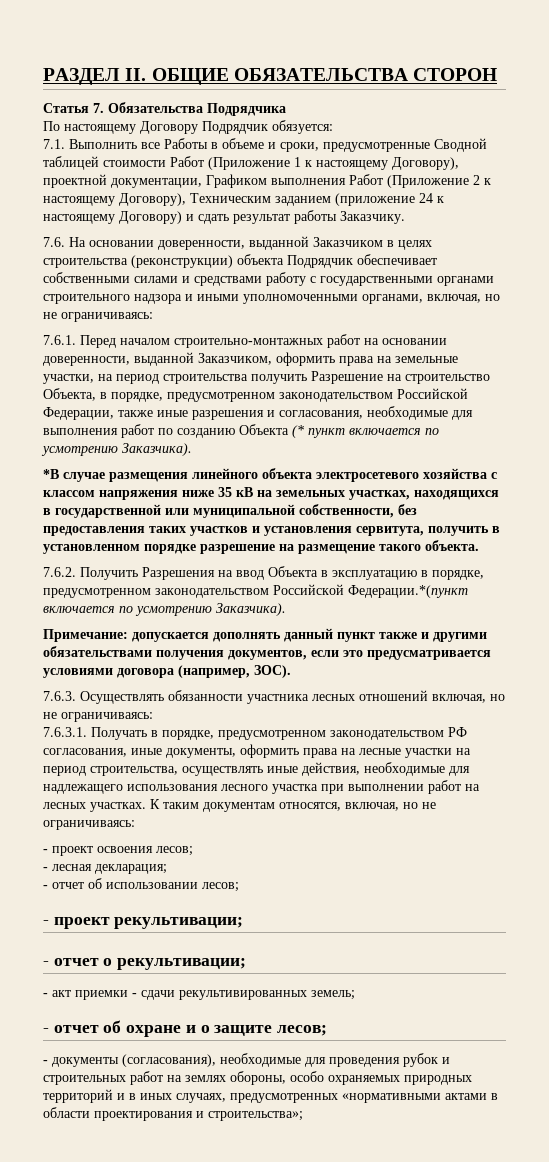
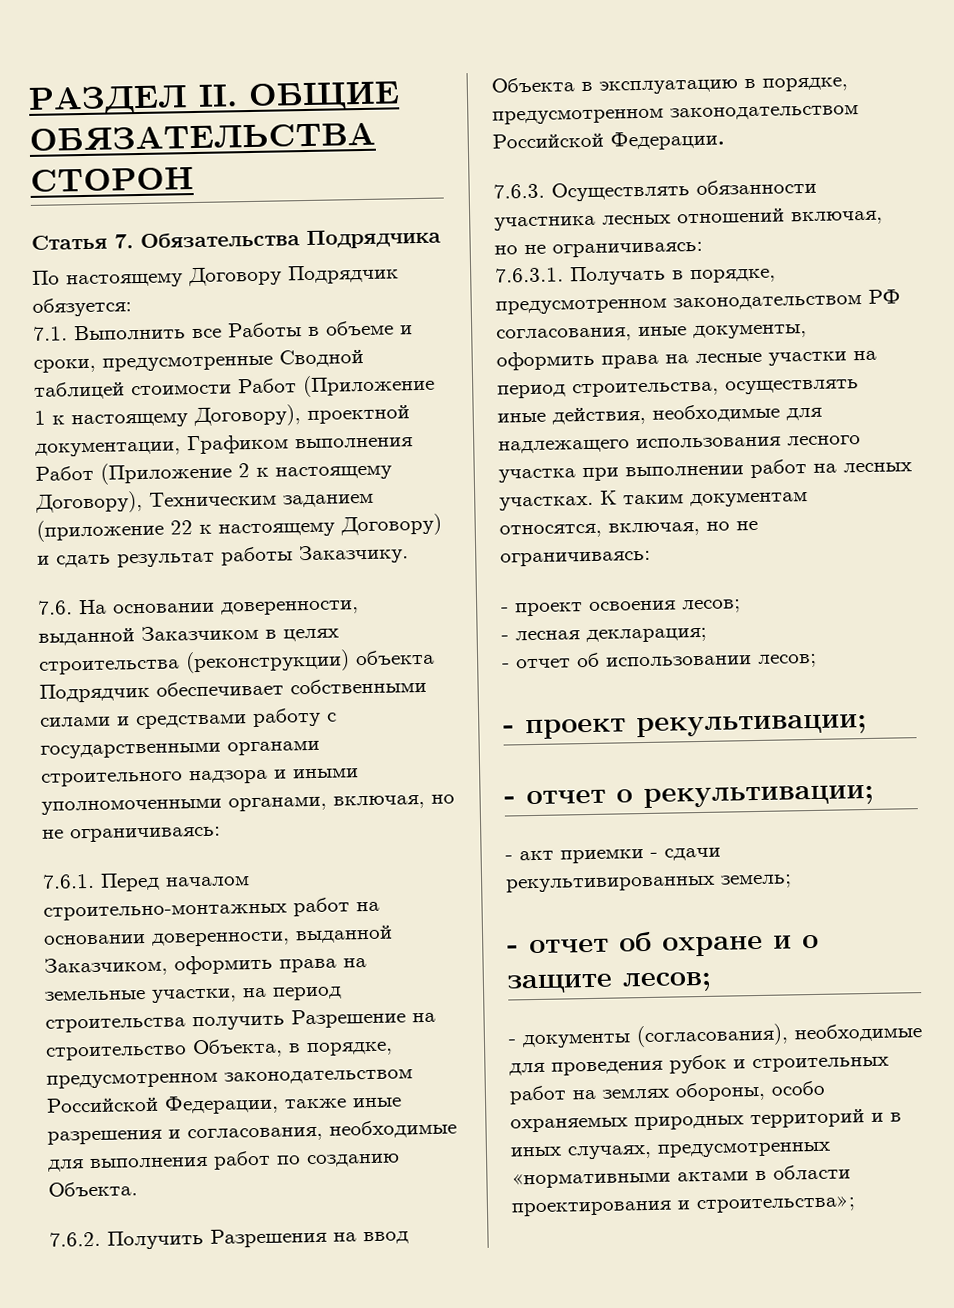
- 7.1. Выполнить все Работы в объеме и сроки, предусмотренные Сводной таблицей стоимости Работ (Приложение 1 к настоящему Договору), проектной документации, Графиком выполнения Работ (Приложение 2 к настоящему Договору), Техническим заданием (приложение 24 к настоящему Договору) и сдать результат работы Заказчику.
+ 7.1. Выполнить все Работы в объеме и сроки, предусмотренные Сводной таблицей стоимости Работ (Приложение 1 к настоящему Договору), проектной документации, Графиком выполнения Работ (Приложение 2 к настоящему Договору), Техническим заданием (приложение 22 к настоящему Договору) и сдать результат работы Заказчику.
- 7.6.1. Перед началом строительно-монтажных работ на основании доверенности, выданной Заказчиком, оформить права на земельные участки, на период строительства получить Разрешение на строительство Объекта, в порядке, предусмотренном законодательством Российской Федерации, также иные разрешения и согласования, необходимые для выполнения работ по созданию Объекта (* пункт включается по усмотрению Заказчика).
- *В случае размещения линейного объекта электросетевого хозяйства с классом напряжения ниже 35 кВ на земельных участках, находящихся в государственной или муниципальной собственности, без предоставления таких участков и установления сервитута, получить в установленном порядке разрешение на размещение такого объекта.
+ 7.6.1. Перед началом строительно-монтажных работ на основании доверенности, выданной Заказчиком, оформить права на земельные участки, на период строительства получить Разрешение на строительство Объекта, в порядке, предусмотренном законодательством Российской Федерации, также иные разрешения и согласования, необходимые для выполнения работ по созданию Объекта.
- 7.6.2. Получить Разрешения на ввод Объекта в эксплуатацию в порядке, предусмотренном законодательством Российской Федерации.*(пункт включается по усмотрению Заказчика).
- Примечание: допускается дополнять данный пункт также и другими обязательствами получения документов, если это предусматривается условиями договора (например, ЗОС).
+ 7.6.2. Получить Разрешения на ввод Объекта в эксплуатацию в порядке, предусмотренном законодательством Российской Федерации.

